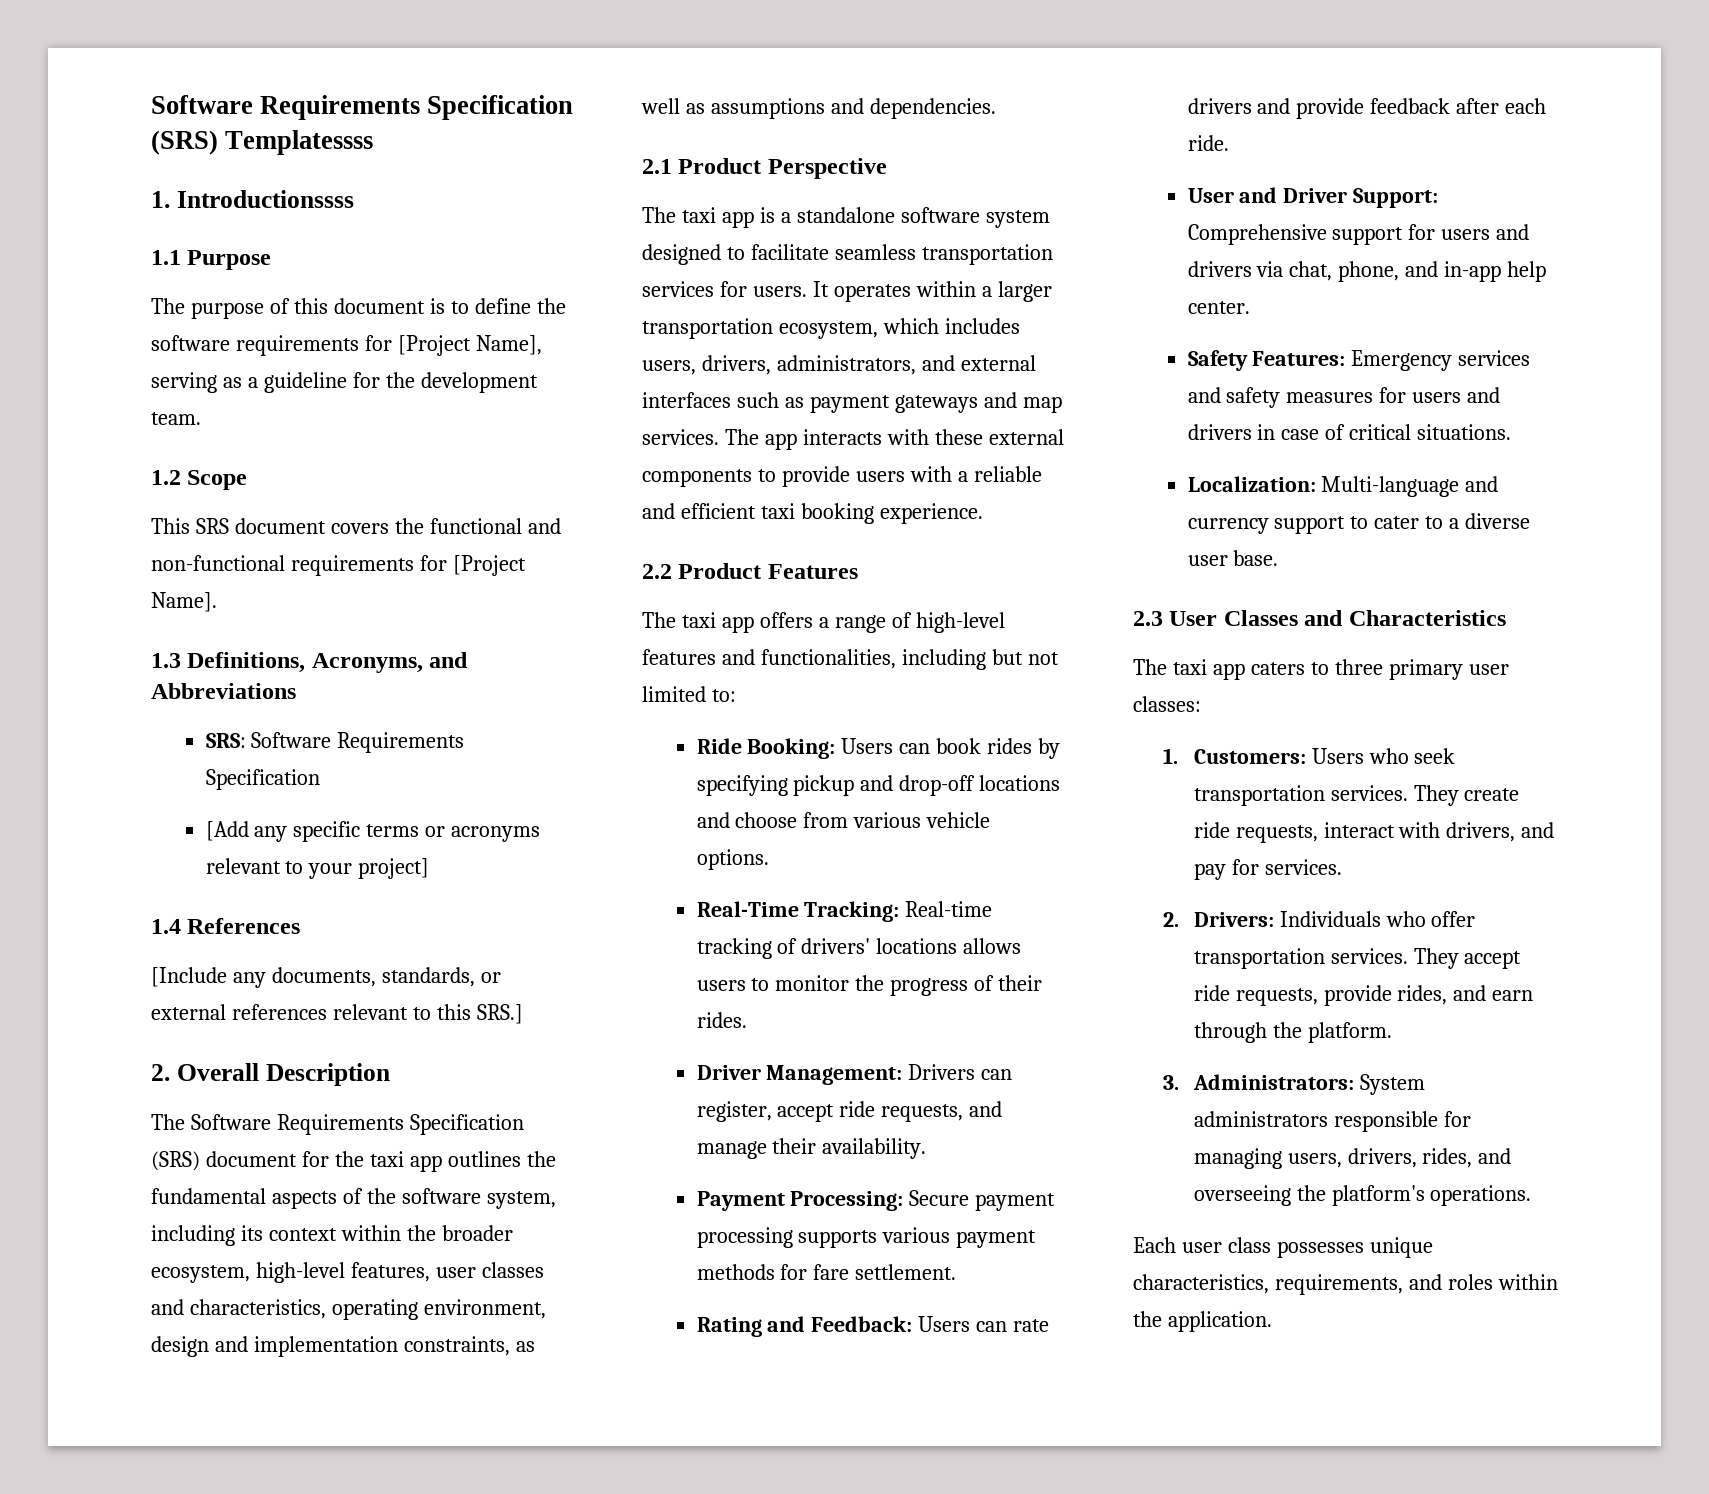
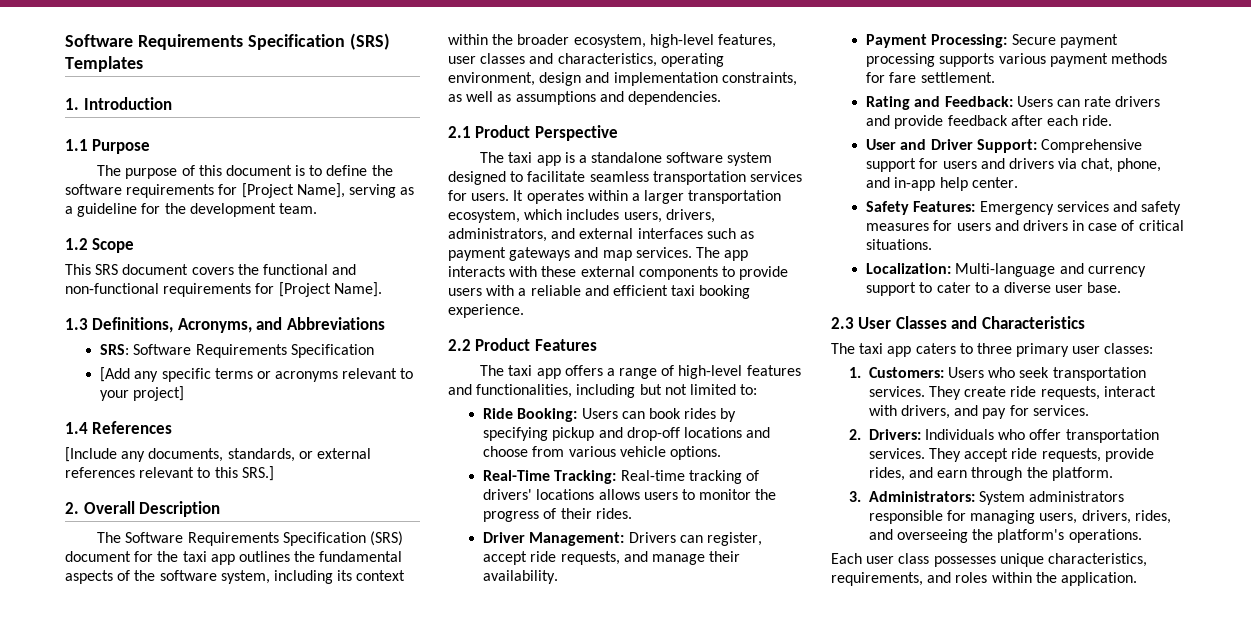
- Software Requirements Specification (SRS) Templatessss
- 1. Introductionssss
+ Software Requirements Specification (SRS) Templates
+ 1. Introduction

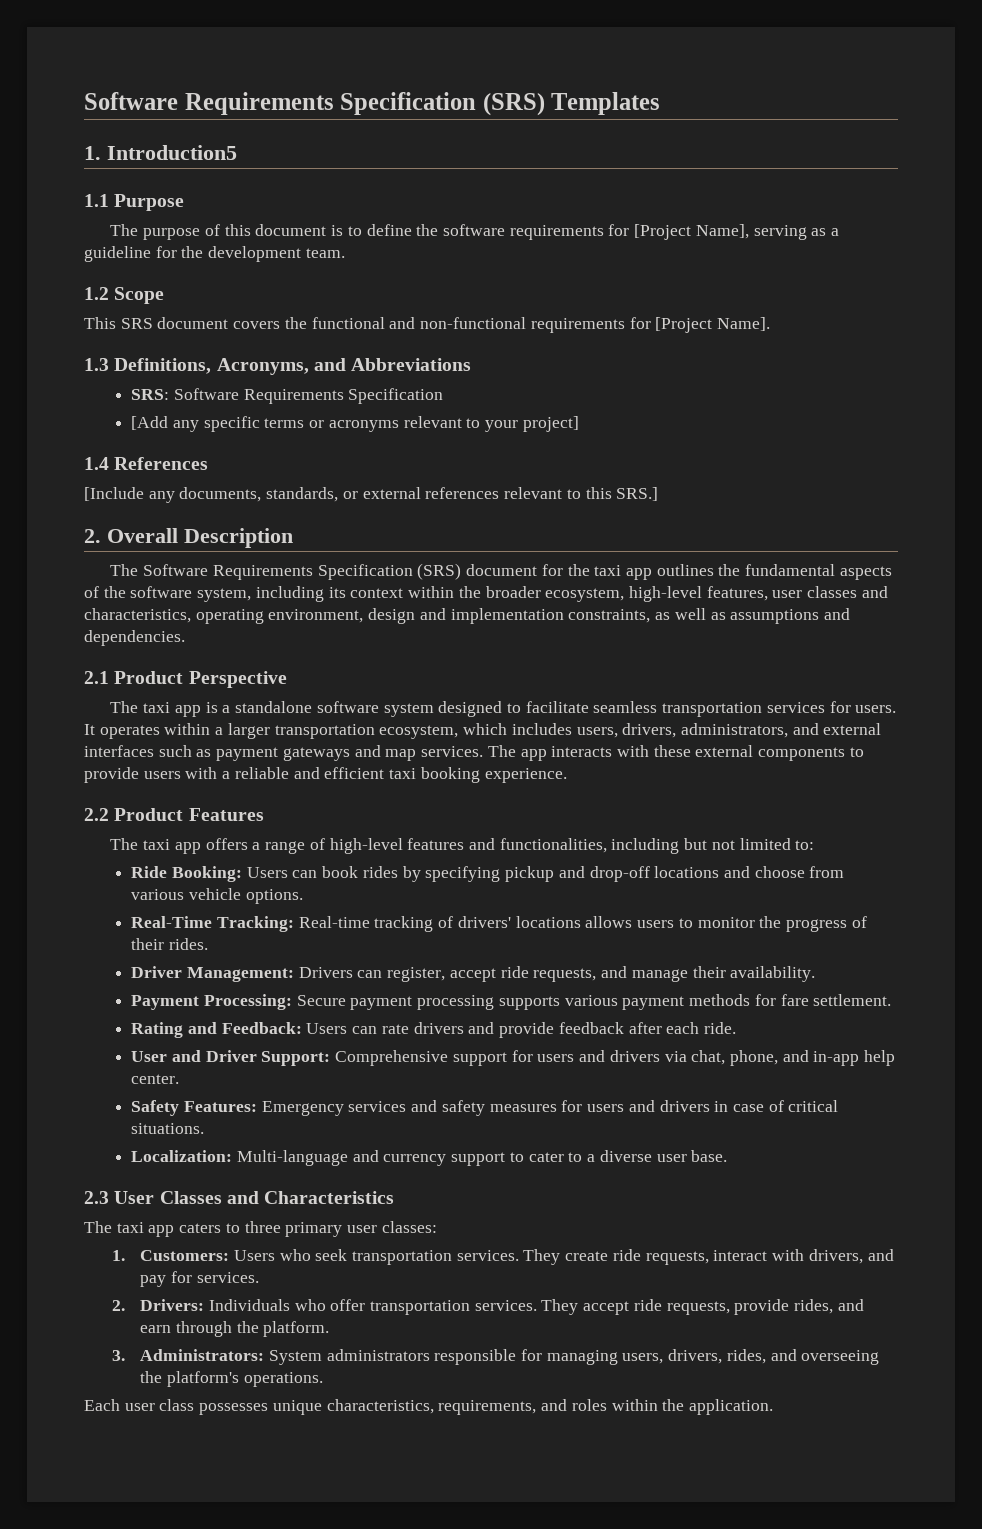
- 1. Introduction
+ 1. Introduction5

